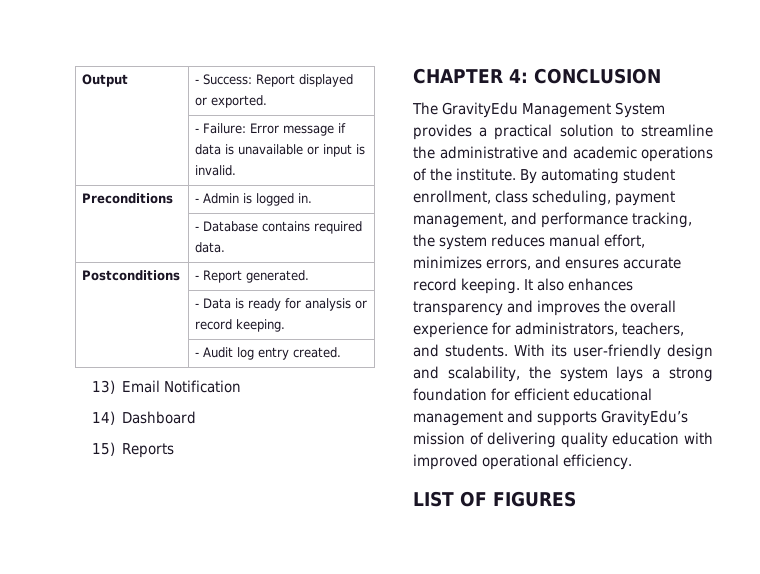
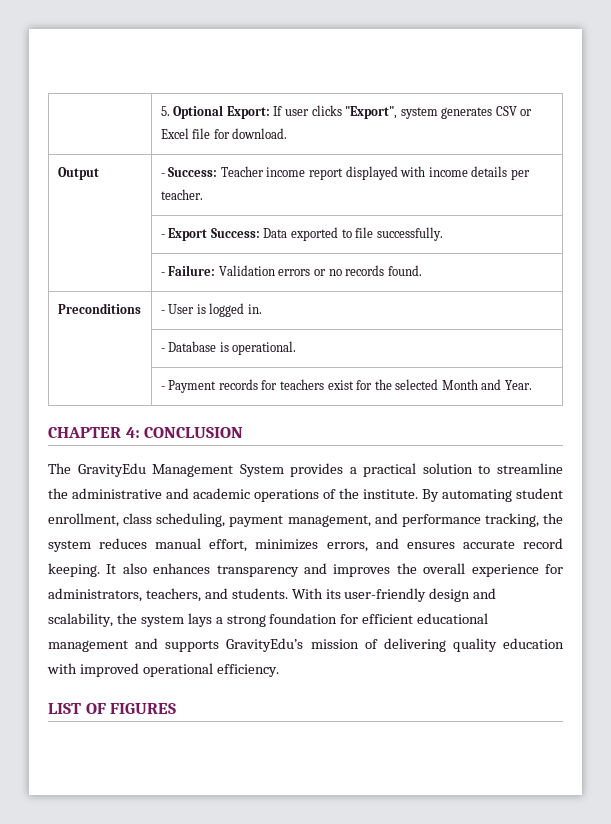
- Output | - Success: Report displayed or exported.
- | - Failure: Error message if data is unavailable or input is invalid.
+ | 5. Optional Export: If user clicks "Export", system generates CSV or Excel file for download.
+ Output | - Success: Teacher income report displayed with income details per teacher.
+ | - Export Success: Data exported to file successfully.
+ | - Failure: Validation errors or no records found.
- Preconditions | - Admin is logged in.
+ Preconditions | - User is logged in.
- | - Database contains required data.
- Postconditions | - Report generated.
- | - Data is ready for analysis or record keeping.
- | - Audit log entry created.
- 13) Email Notification
- 14) Dashboard
- 15) Reports
+ | - Database is operational.
+ | - Payment records for teachers exist for the selected Month and Year.

